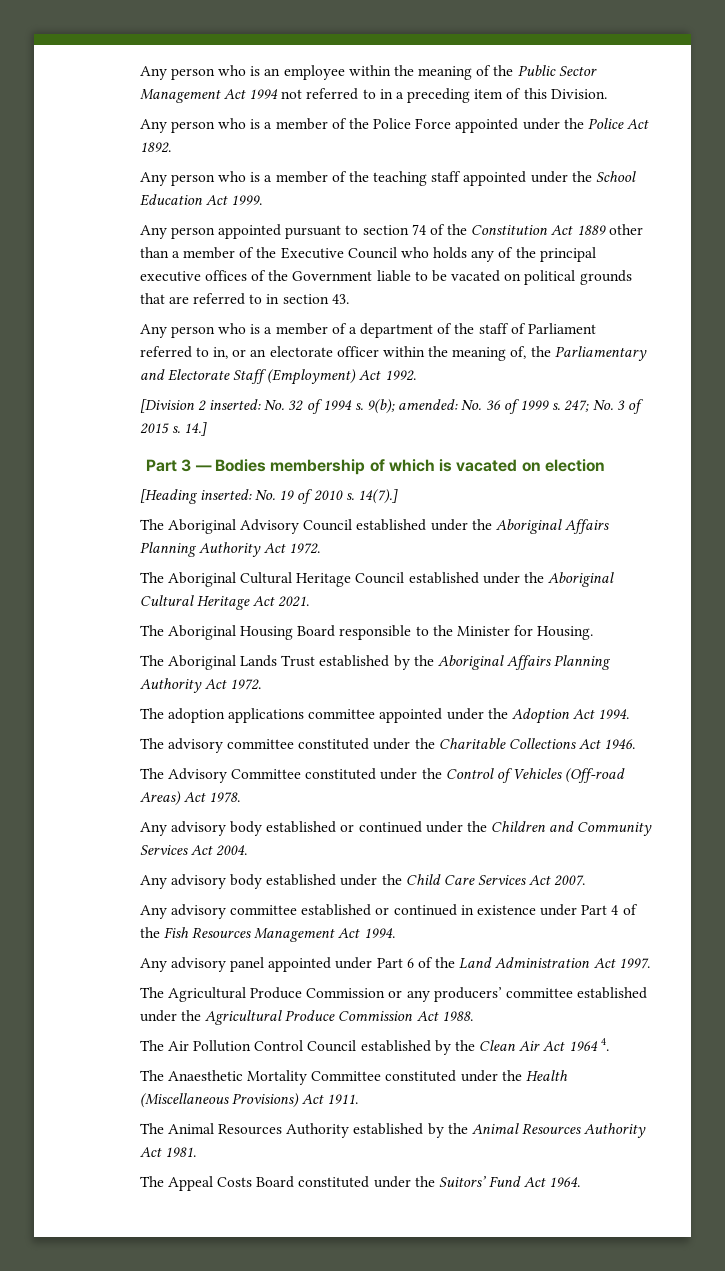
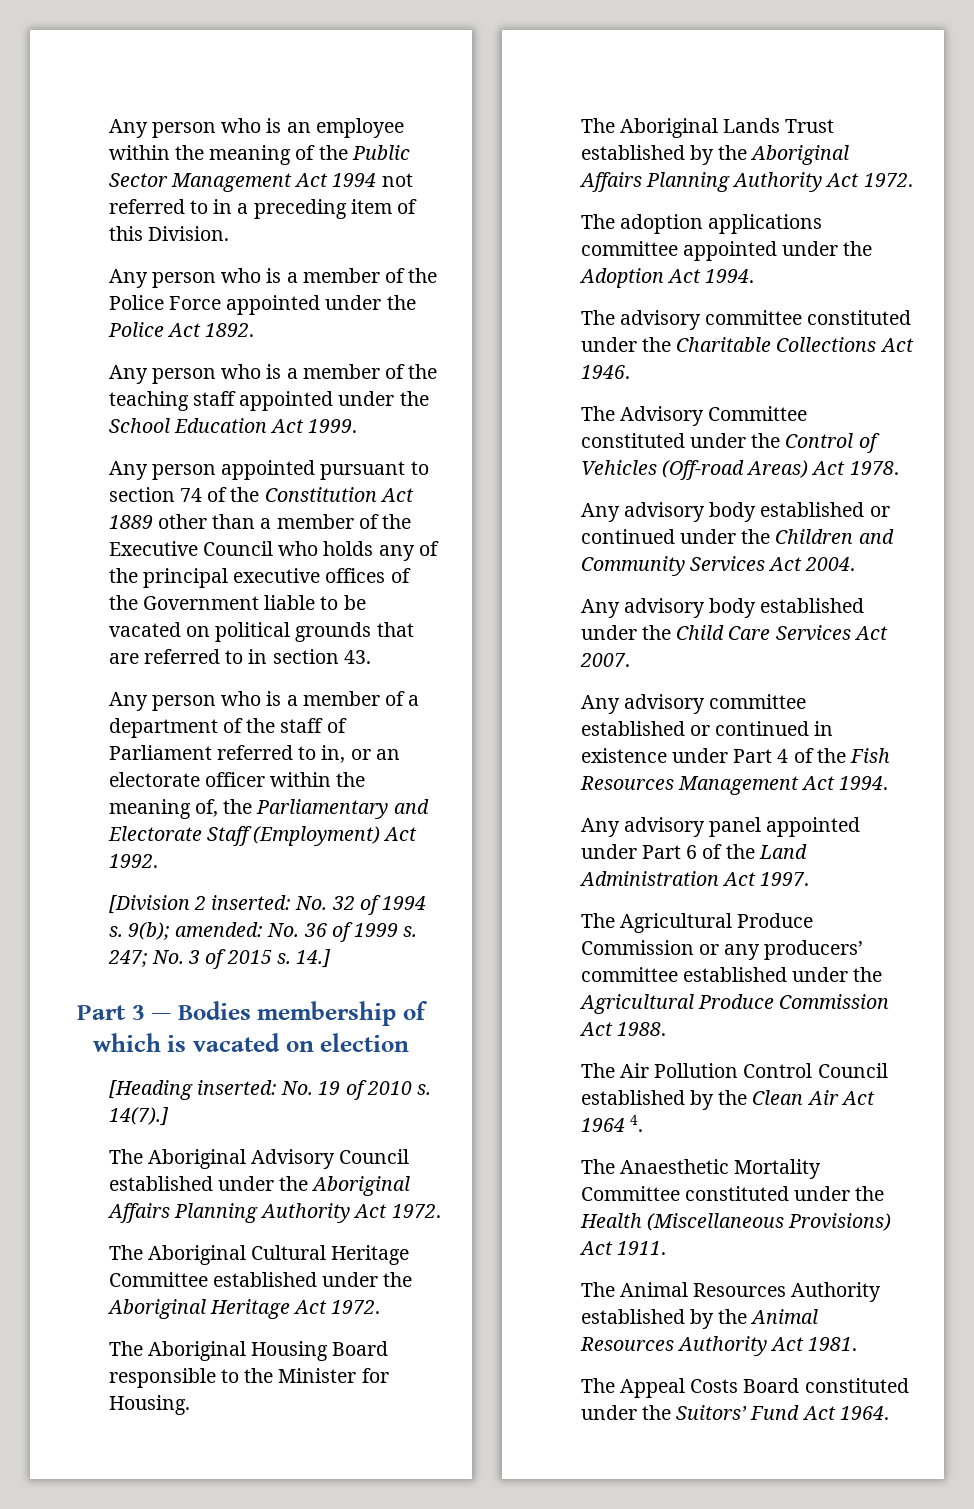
- The Aboriginal Cultural Heritage Council established under the Aboriginal Cultural Heritage Act 2021.
+ The Aboriginal Cultural Heritage Committee established under the Aboriginal Heritage Act 1972.

